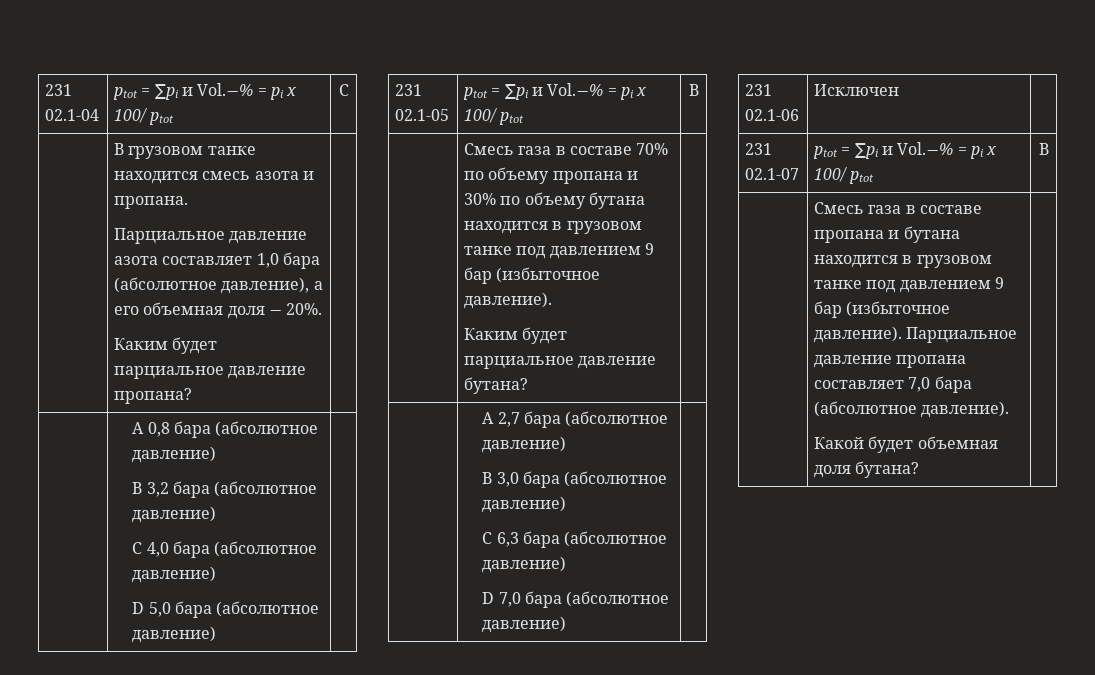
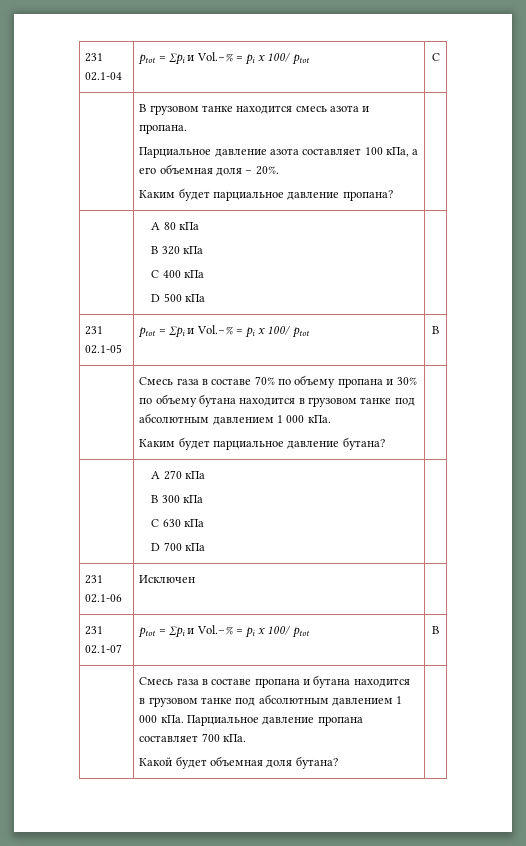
  | В грузовом танке находится смесь азота и пропана.
- Парциальное давление азота составляет 1,0 бара (абсолютное давление), а его объемная доля − 20%.
+ Парциальное давление азота составляет 100 кПа, а его объемная доля − 20%.
- | A 0,8 бара (абсолютное давление)
- B 3,2 бара (абсолютное давление)
- C 4,0 бара (абсолютное давление)
- D 5,0 бара (абсолютное давление) |
+ | A 80 кПа
+ B 320 кПа
+ C 400 кПа
+ D 500 кПа |
- | Смесь газа в составе 70% по объему пропана и 30% по объему бутана находится в грузовом танке под давлением 9 бар (избыточное давление).
+ | Смесь газа в составе 70% по объему пропана и 30% по объему бутана находится в грузовом танке под абсолютным давлением 1 000 кПа.
- | A 2,7 бара (абсолютное давление)
- B 3,0 бара (абсолютное давление)
- C 6,3 бара (абсолютное давление)
- D 7,0 бара (абсолютное давление) |
+ | A 270 кПа
+ B 300 кПа
+ C 630 кПа
+ D 700 кПа |
- | Смесь газа в составе пропана и бутана находится в грузовом танке под давлением 9 бар (избыточное давление). Парциальное давление пропана составляет 7,0 бара (абсолютное давление).
+ | Смесь газа в составе пропана и бутана находится в грузовом танке под абсолютным давлением 1 000 кПа. Парциальное давление пропана составляет 700 кПа.

